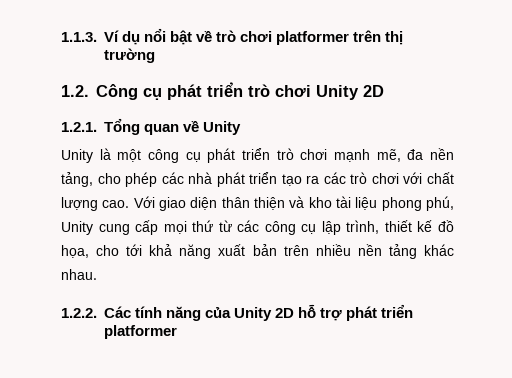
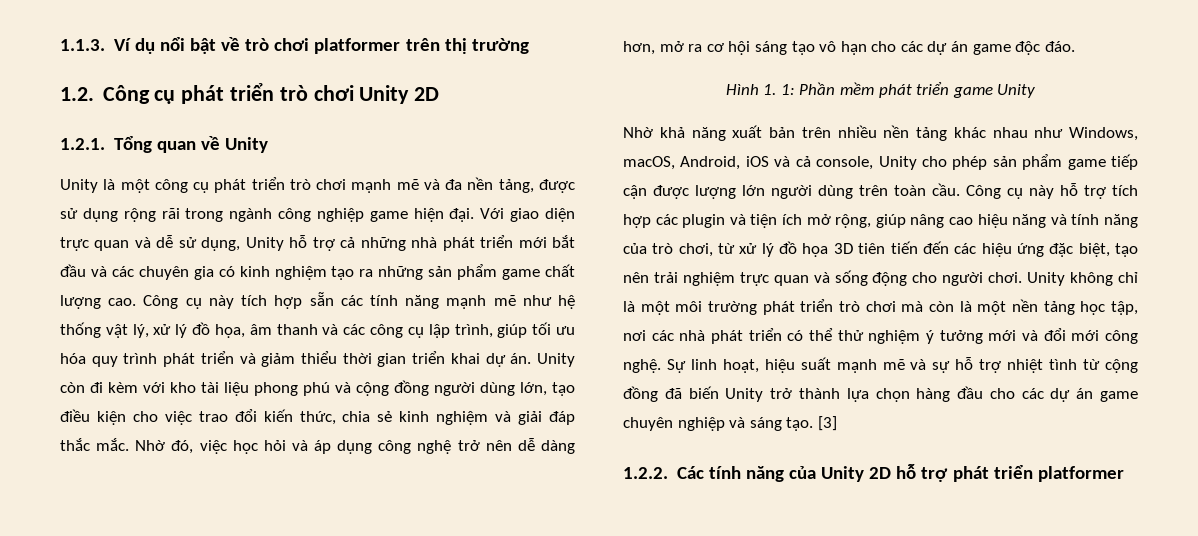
- Unity là một công cụ phát triển trò chơi mạnh mẽ, đa nền tảng, cho phép các nhà phát triển tạo ra các trò chơi với chất lượng cao. Với giao diện thân thiện và kho tài liệu phong phú, Unity cung cấp mọi thứ từ các công cụ lập trình, thiết kế đồ họa, cho tới khả năng xuất bản trên nhiều nền tảng khác nhau.
+ Unity là một công cụ phát triển trò chơi mạnh mẽ và đa nền tảng, được sử dụng rộng rãi trong ngành công nghiệp game hiện đại. Với giao diện trực quan và dễ sử dụng, Unity hỗ trợ cả những nhà phát triển mới bắt đầu và các chuyên gia có kinh nghiệm tạo ra những sản phẩm game chất lượng cao. Công cụ này tích hợp sẵn các tính năng mạnh mẽ như hệ thống vật lý, xử lý đồ họa, âm thanh và các công cụ lập trình, giúp tối ưu hóa quy trình phát triển và giảm thiểu thời gian triển khai dự án. Unity còn đi kèm với kho tài liệu phong phú và cộng đồng người dùng lớn, tạo điều kiện cho việc trao đổi kiến thức, chia sẻ kinh nghiệm và giải đáp thắc mắc. Nhờ đó, việc học hỏi và áp dụng công nghệ trở nên dễ dàng hơn, mở ra cơ hội sáng tạo vô hạn cho các dự án game độc đáo.
+ Hình 1. 1: Phần mềm phát triển game Unity
+ Nhờ khả năng xuất bản trên nhiều nền tảng khác nhau như Windows, macOS, Android, iOS và cả console, Unity cho phép sản phẩm game tiếp cận được lượng lớn người dùng trên toàn cầu. Công cụ này hỗ trợ tích hợp các plugin và tiện ích mở rộng, giúp nâng cao hiệu năng và tính năng của trò chơi, từ xử lý đồ họa 3D tiên tiến đến các hiệu ứng đặc biệt, tạo nên trải nghiệm trực quan và sống động cho người chơi. Unity không chỉ là một môi trường phát triển trò chơi mà còn là một nền tảng học tập, nơi các nhà phát triển có thể thử nghiệm ý tưởng mới và đổi mới công nghệ. Sự linh hoạt, hiệu suất mạnh mẽ và sự hỗ trợ nhiệt tình từ cộng đồng đã biến Unity trở thành lựa chọn hàng đầu cho các dự án game chuyên nghiệp và sáng tạo. [3]

